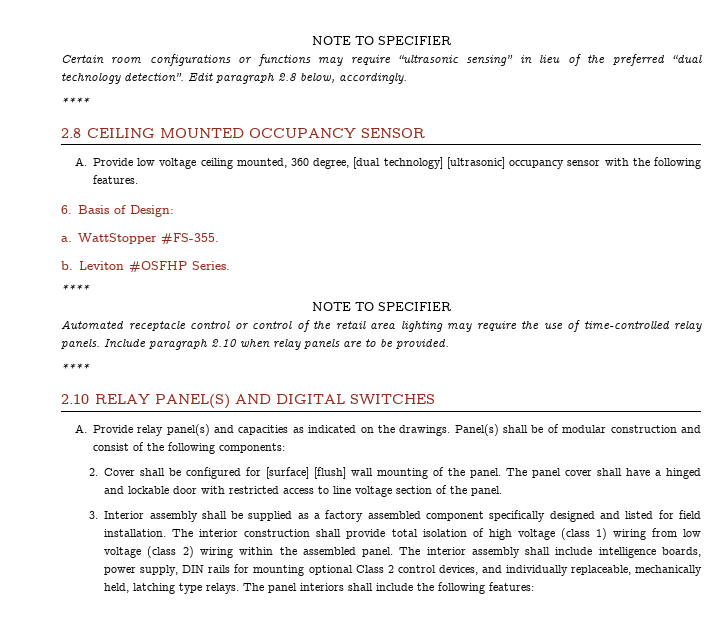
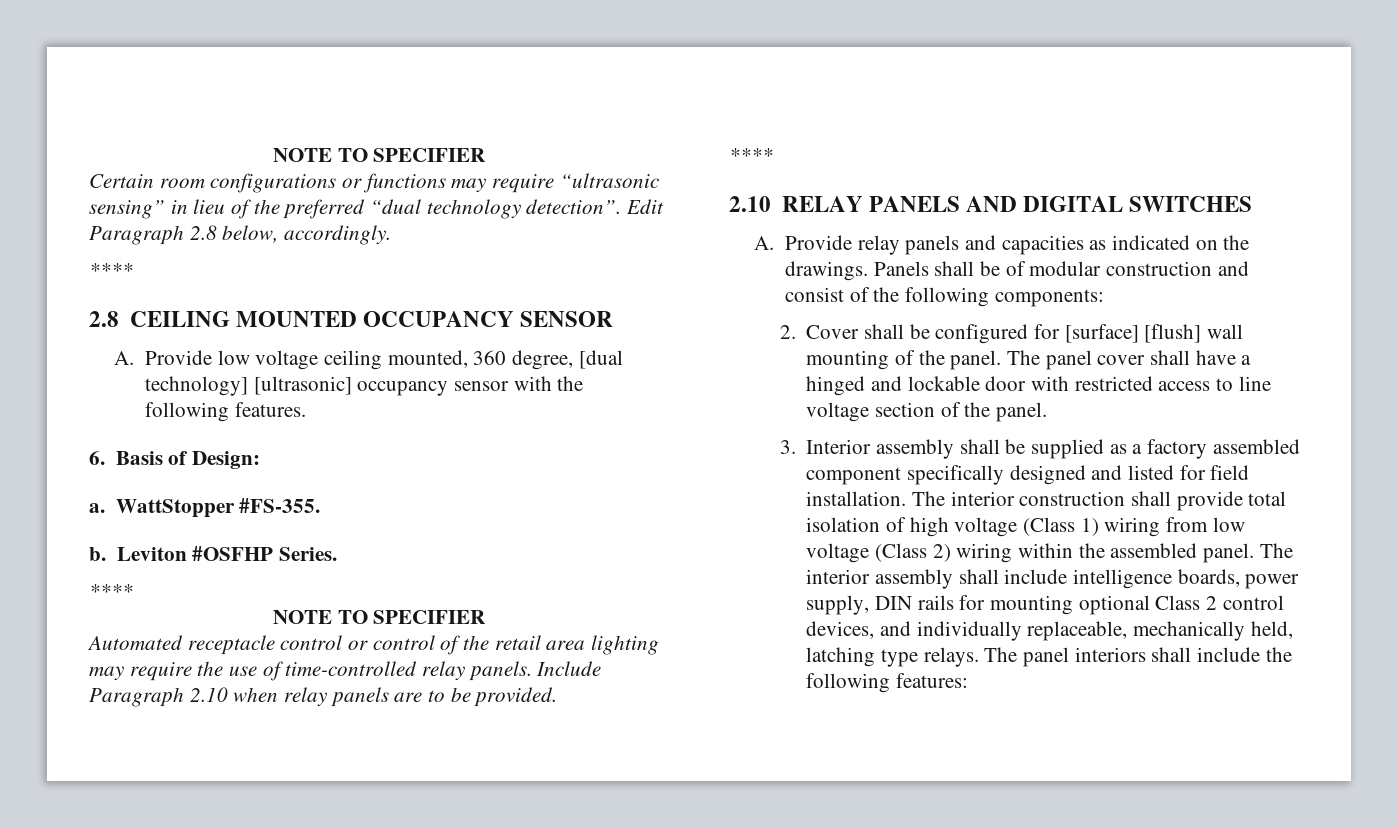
- Edit paragraph 2.8 below, accordingly.
+ Edit Paragraph 2.8 below, accordingly.
- Include paragraph 2.10 when relay panels are to be provided.
+ Include Paragraph 2.10 when relay panels are to be provided.
- 2.10 RELAY PANEL(S) AND DIGITAL SWITCHES
+ 2.10 RELAY PANELS AND DIGITAL SWITCHES
- A. Provide relay panel(s) and capacities as indicated on the drawings.
+ A. Provide relay panels and capacities as indicated on the drawings.
- Panel(s) shall be of modular construction and consist of the following components:
+ Panels shall be of modular construction and consist of the following components:
- The interior construction shall provide total isolation of high voltage (class 1) wiring from low voltage (class 2) wiring within the assembled panel.
+ The interior construction shall provide total isolation of high voltage (Class 1) wiring from low voltage (Class 2) wiring within the assembled panel.

